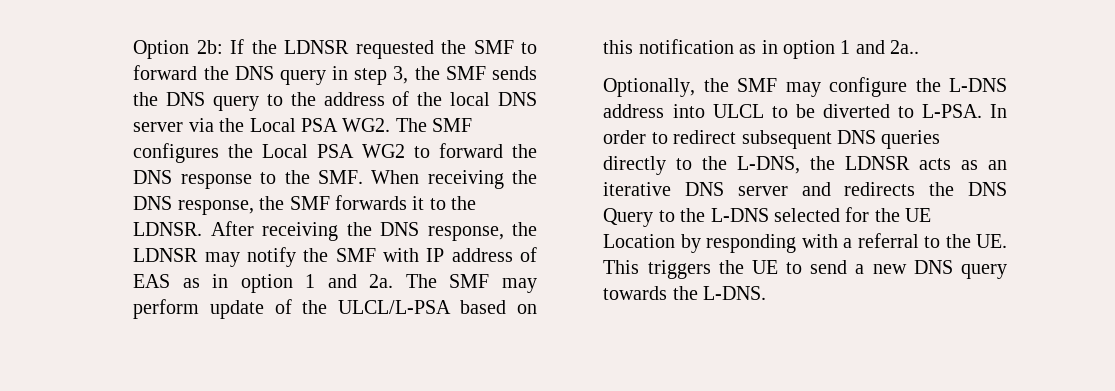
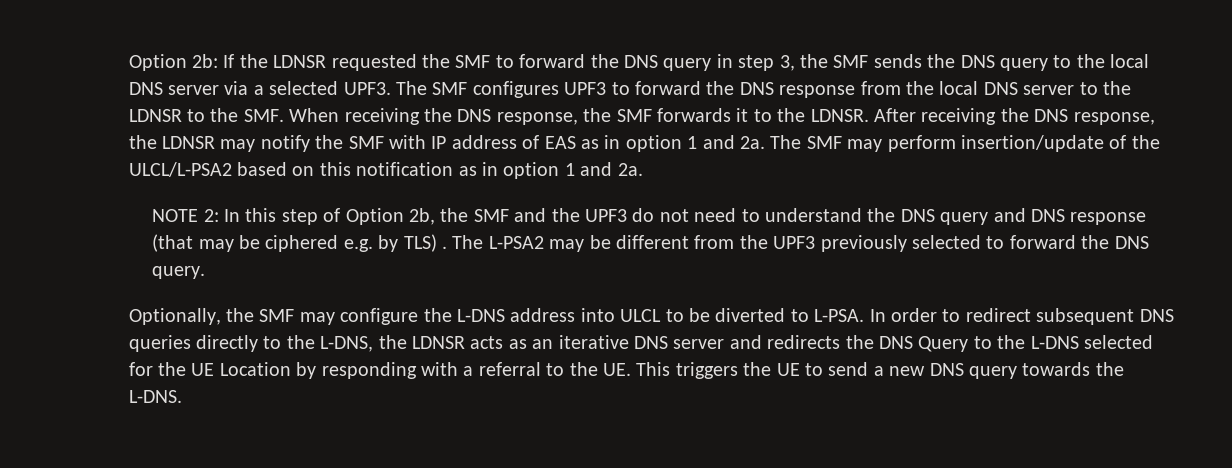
- Option 2b: If the LDNSR requested the SMF to forward the DNS query in step 3, the SMF sends the DNS query to the address of the local DNS server via the Local PSA WG2. The SMF configures the Local PSA WG2 to forward the DNS response to the SMF. When receiving the DNS response, the SMF forwards it to the LDNSR.
+ Option 2b: If the LDNSR requested the SMF to forward the DNS query in step 3, the SMF sends the DNS query to the local DNS server via a selected UPF3. The SMF configures UPF3 to forward the DNS response from the local DNS server to the LDNSR to the SMF. When receiving the DNS response, the SMF forwards it to the LDNSR.
- The SMF may perform update of the ULCL/L-PSA based on this notification as in option 1 and 2a..
+ The SMF may perform insertion/update of the ULCL/L-PSA2 based on this notification as in option 1 and 2a.
+ NOTE 2: In this step of Option 2b, the SMF and the UPF3 do not need to understand the DNS query and DNS response (that may be ciphered e.g. by TLS) . The L-PSA2 may be different from the UPF3 previously selected to forward the DNS query.

